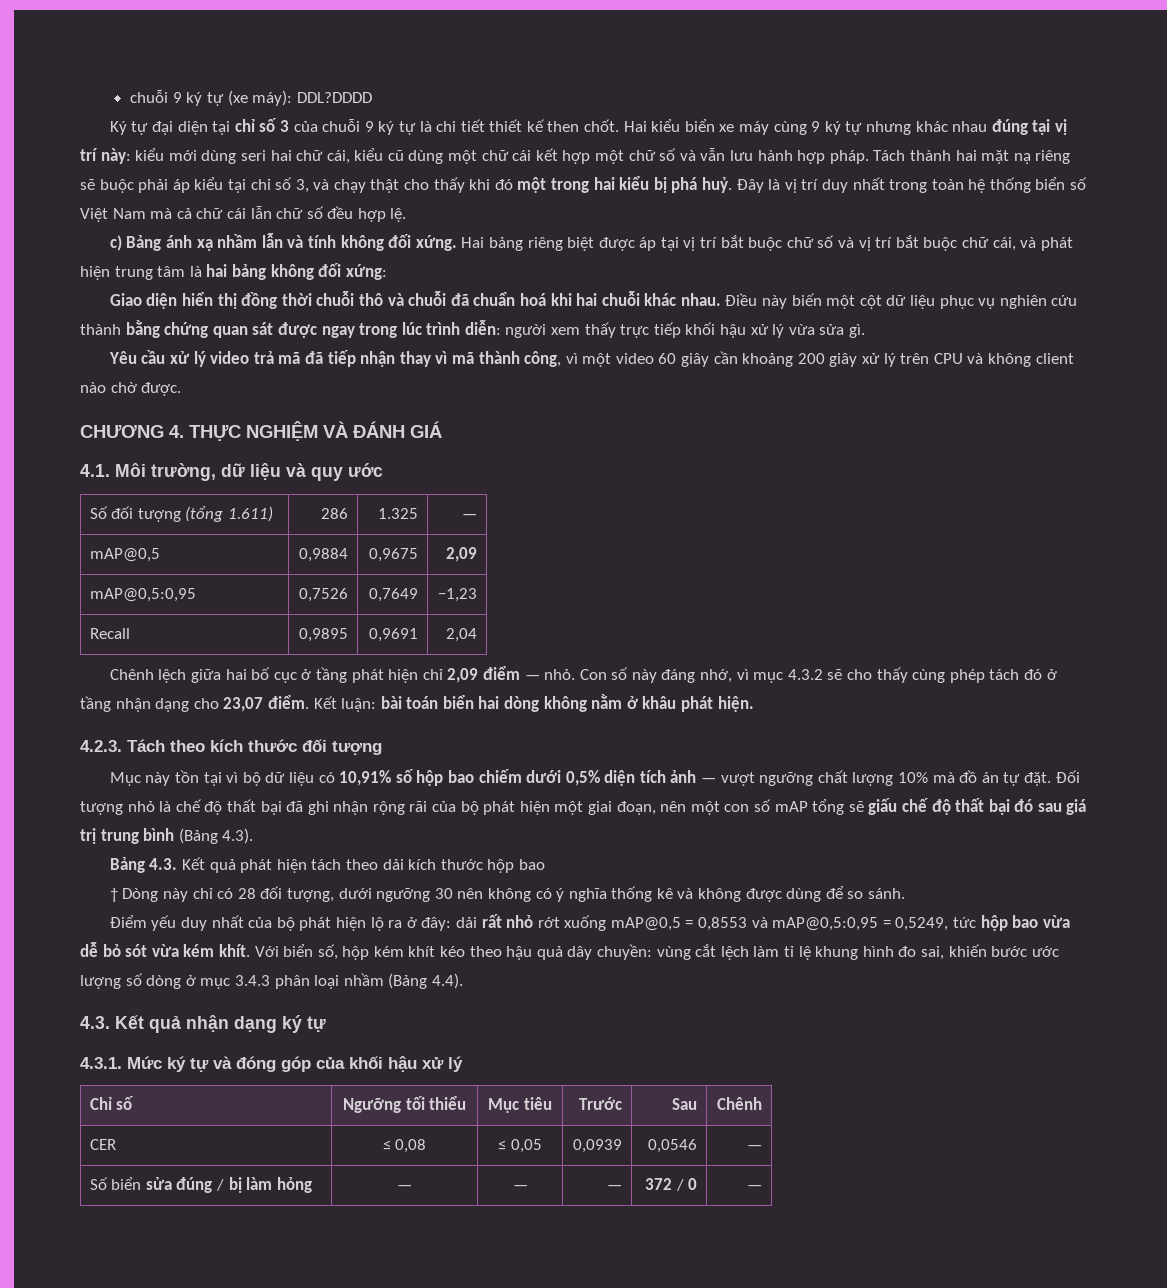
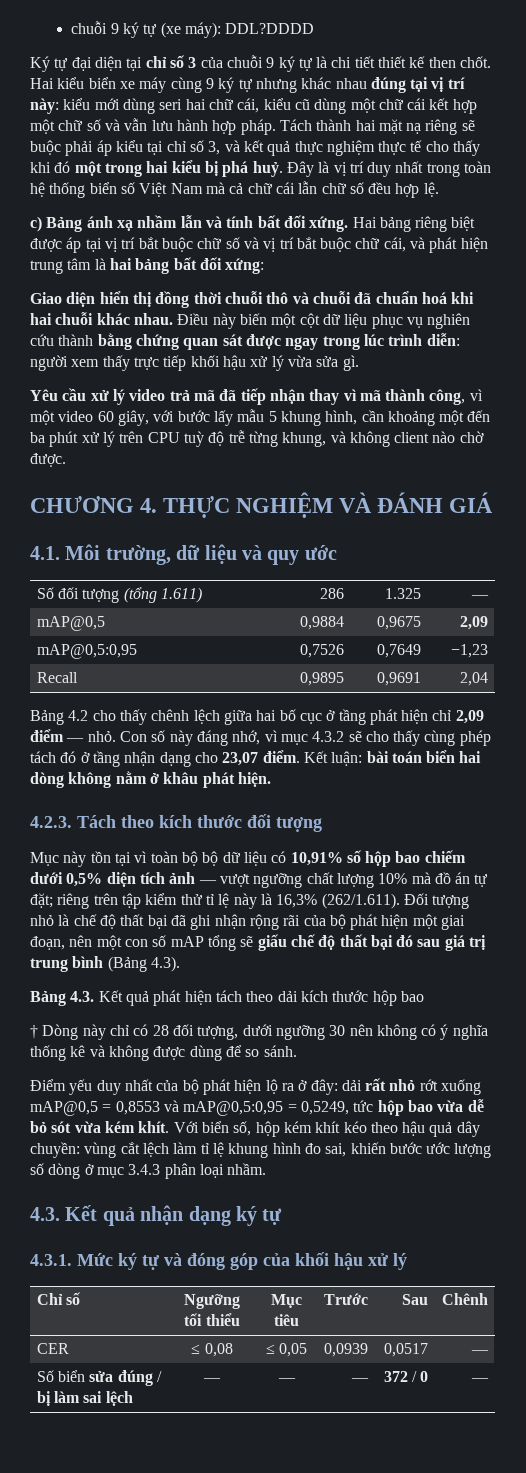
- Tách thành hai mặt nạ riêng sẽ buộc phải áp kiểu tại chỉ số 3, và chạy thật cho thấy khi đó một trong hai kiểu bị phá huỷ.
+ Tách thành hai mặt nạ riêng sẽ buộc phải áp kiểu tại chỉ số 3, và kết quả thực nghiệm thực tế cho thấy khi đó một trong hai kiểu bị phá huỷ.
- c) Bảng ánh xạ nhầm lẫn và tính không đối xứng.
+ c) Bảng ánh xạ nhầm lẫn và tính bất đối xứng.
- Hai bảng riêng biệt được áp tại vị trí bắt buộc chữ số và vị trí bắt buộc chữ cái, và phát hiện trung tâm là hai bảng không đối xứng:
+ Hai bảng riêng biệt được áp tại vị trí bắt buộc chữ số và vị trí bắt buộc chữ cái, và phát hiện trung tâm là hai bảng bất đối xứng:
- Yêu cầu xử lý video trả mã đã tiếp nhận thay vì mã thành công, vì một video 60 giây cần khoảng 200 giây xử lý trên CPU và không client nào chờ được.
+ Yêu cầu xử lý video trả mã đã tiếp nhận thay vì mã thành công, vì một video 60 giây, với bước lấy mẫu 5 khung hình, cần khoảng một đến ba phút xử lý trên CPU tuỳ độ trễ từng khung, và không client nào chờ được.
- Chênh lệch giữa hai bố cục ở tầng phát hiện chỉ 2,09 điểm — nhỏ.
+ Bảng 4.2 cho thấy chênh lệch giữa hai bố cục ở tầng phát hiện chỉ 2,09 điểm — nhỏ.
- Mục này tồn tại vì bộ dữ liệu có 10,91% số hộp bao chiếm dưới 0,5% diện tích ảnh — vượt ngưỡng chất lượng 10% mà đồ án tự đặt. Đối tượng nhỏ là chế độ thất bại đã ghi nhận rộng rãi của bộ phát hiện một giai đoạn, nên một con số mAP tổng sẽ giấu chế độ thất bại đó sau giá trị trung bình (Bảng 4.3).
+ Mục này tồn tại vì toàn bộ bộ dữ liệu có 10,91% số hộp bao chiếm dưới 0,5% diện tích ảnh — vượt ngưỡng chất lượng 10% mà đồ án tự đặt; riêng trên tập kiểm thử tỉ lệ này là 16,3% (262/1.611). Đối tượng nhỏ là chế độ thất bại đã ghi nhận rộng rãi của bộ phát hiện một giai đoạn, nên một con số mAP tổng sẽ giấu chế độ thất bại đó sau giá trị trung bình (Bảng 4.3).
- Với biển số, hộp kém khít kéo theo hậu quả dây chuyền: vùng cắt lệch làm tỉ lệ khung hình đo sai, khiến bước ước lượng số dòng ở mục 3.4.3 phân loại nhầm (Bảng 4.4).
+ Với biển số, hộp kém khít kéo theo hậu quả dây chuyền: vùng cắt lệch làm tỉ lệ khung hình đo sai, khiến bước ước lượng số dòng ở mục 3.4.3 phân loại nhầm.
- CER | ≤ 0,08 | ≤ 0,05 | 0,0939 | 0,0546 | —
+ CER | ≤ 0,08 | ≤ 0,05 | 0,0939 | 0,0517 | —
- Số biển sửa đúng / bị làm hỏng | — | — | — | 372 / 0 | —
+ Số biển sửa đúng / bị làm sai lệch | — | — | — | 372 / 0 | —

